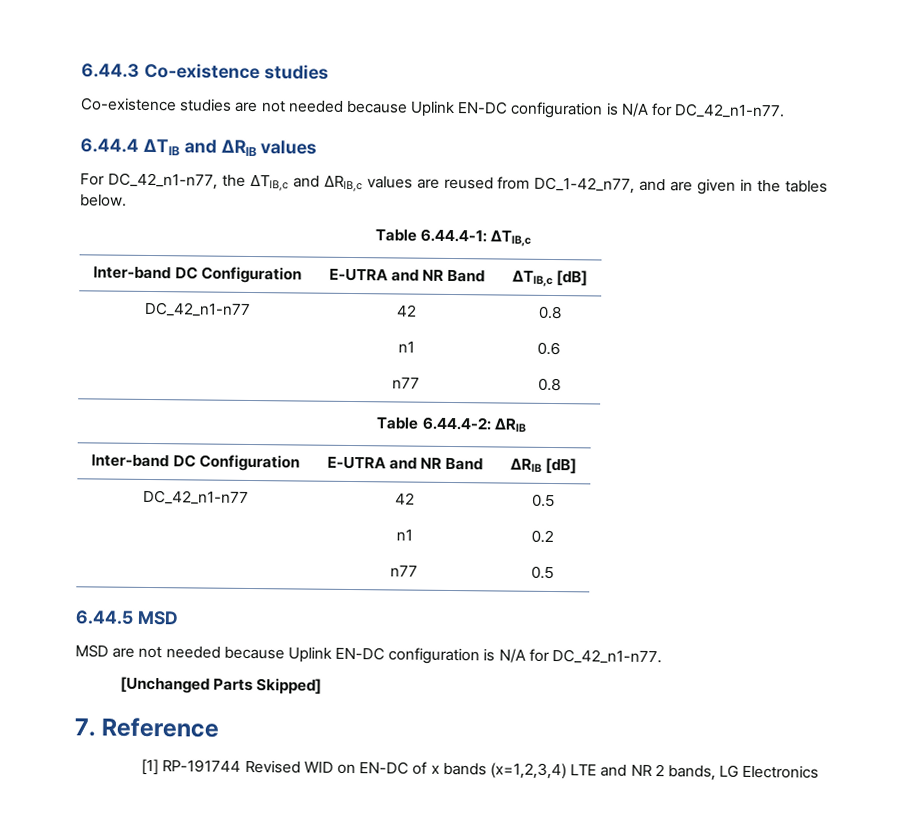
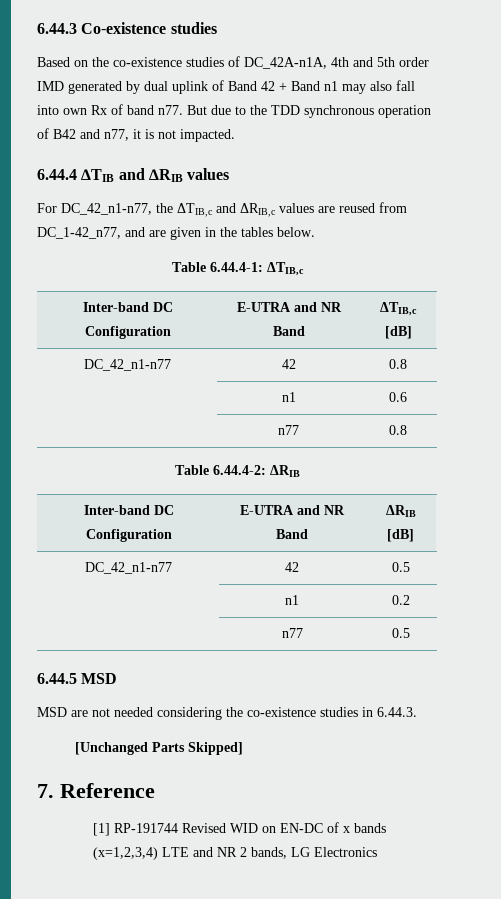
- Co-existence studies are not needed because Uplink EN-DC configuration is N/A for DC_42_n1-n77.
+ Based on the co-existence studies of DC_42A-n1A, 4th and 5th order IMD generated by dual uplink of Band 42 + Band n1 may also fall into own Rx of band n77. But due to the TDD synchronous operation of B42 and n77, it is not impacted.
- MSD are not needed because Uplink EN-DC configuration is N/A for DC_42_n1-n77.
+ MSD are not needed considering the co-existence studies in 6.44.3.

